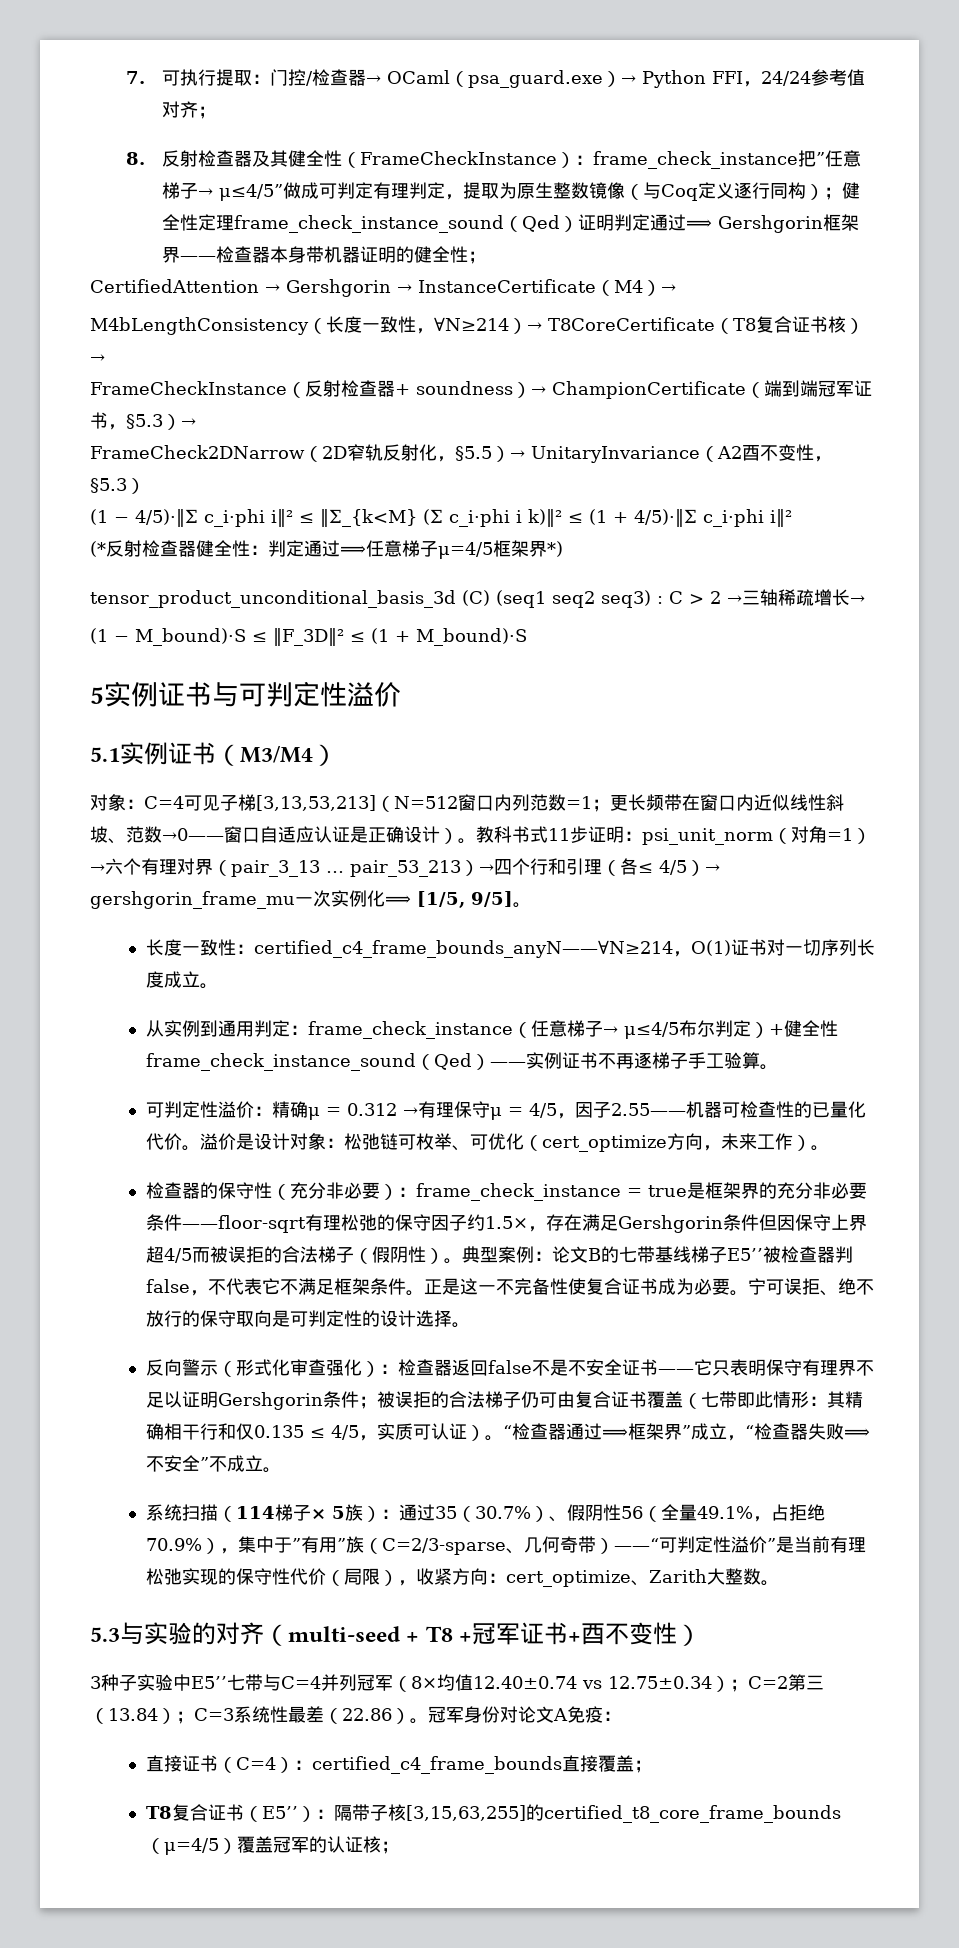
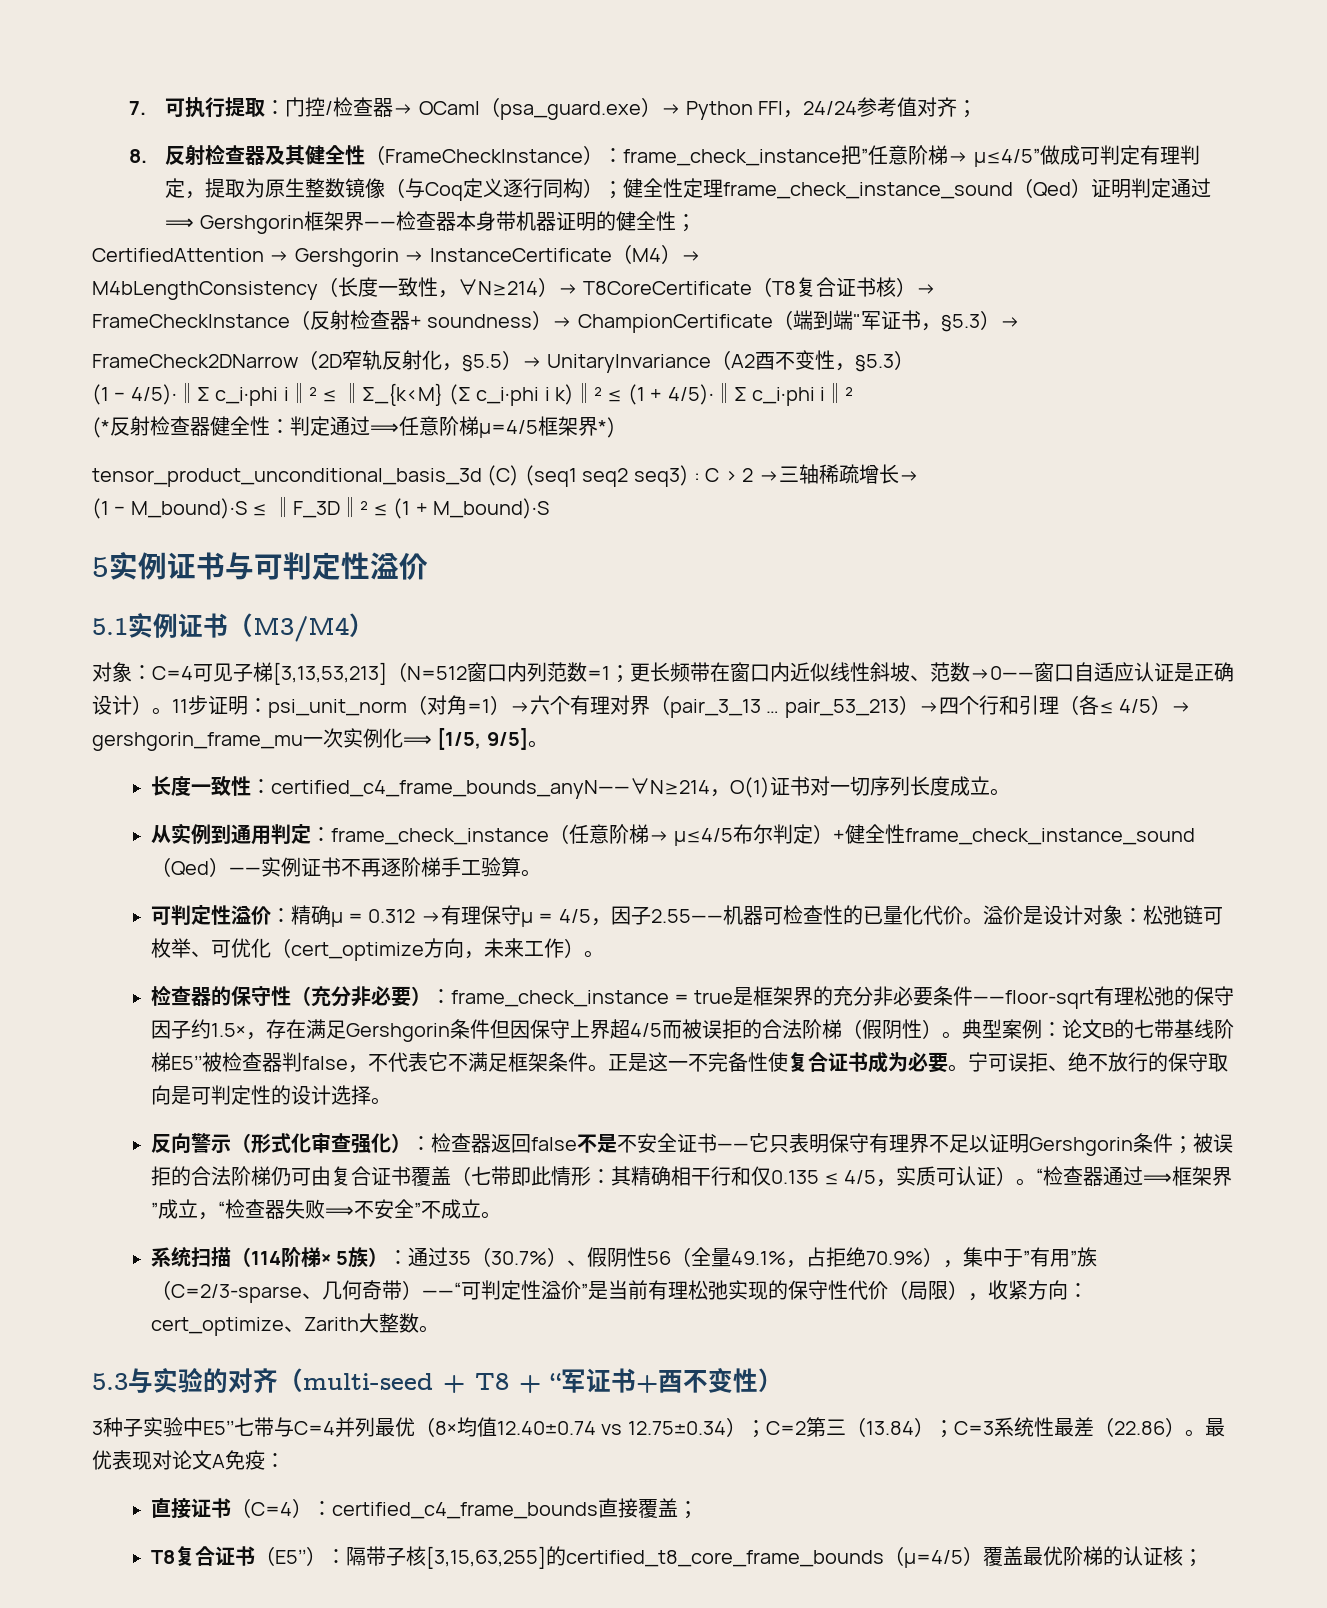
- 8.反射检查器及其健全性（FrameCheckInstance）：frame_check_instance把”任意梯子→ μ≤4/5”做成可判定有理判定，提取为原生整数镜像（与Coq定义逐行同构）；健全性定理frame_check_instance_sound（Qed）证明判定通过⟹ Gershgorin框架界——检查器本身带机器证明的健全性；
+ 8.反射检查器及其健全性（FrameCheckInstance）：frame_check_instance把”任意阶梯→ μ≤4/5”做成可判定有理判定，提取为原生整数镜像（与Coq定义逐行同构）；健全性定理frame_check_instance_sound（Qed）证明判定通过⟹ Gershgorin框架界——检查器本身带机器证明的健全性；
- FrameCheckInstance（反射检查器+ soundness）→ ChampionCertificate（端到端冠军证书，§5.3）→
+ FrameCheckInstance（反射检查器+ soundness）→ ChampionCertificate（端到端"军证书，§5.3）→
- (*反射检查器健全性：判定通过⟹任意梯子μ=4/5框架界*)
+ (*反射检查器健全性：判定通过⟹任意阶梯μ=4/5框架界*)
- 教科书式11步证明：psi_unit_norm（对角=1）→六个有理对界（pair_3_13 … pair_53_213）→四个行和引理（各≤ 4/5）→ gershgorin_frame_mu一次实例化⟹ [1/5, 9/5]。
+ 11步证明：psi_unit_norm（对角=1）→六个有理对界（pair_3_13 … pair_53_213）→四个行和引理（各≤ 4/5）→ gershgorin_frame_mu一次实例化⟹ [1/5, 9/5]。
- 从实例到通用判定：frame_check_instance（任意梯子→ μ≤4/5布尔判定）+健全性frame_check_instance_sound（Qed）——实例证书不再逐梯子手工验算。
+ 从实例到通用判定：frame_check_instance（任意阶梯→ μ≤4/5布尔判定）+健全性frame_check_instance_sound（Qed）——实例证书不再逐阶梯手工验算。
- 检查器的保守性（充分非必要）：frame_check_instance = true是框架界的充分非必要条件——floor-sqrt有理松弛的保守因子约1.5×，存在满足Gershgorin条件但因保守上界超4/5而被误拒的合法梯子（假阴性）。
+ 检查器的保守性（充分非必要）：frame_check_instance = true是框架界的充分非必要条件——floor-sqrt有理松弛的保守因子约1.5×，存在满足Gershgorin条件但因保守上界超4/5而被误拒的合法阶梯（假阴性）。
- 典型案例：论文B的七带基线梯子E5’’被检查器判false，不代表它不满足框架条件。
+ 典型案例：论文B的七带基线阶梯E5’’被检查器判false，不代表它不满足框架条件。
- 反向警示（形式化审查强化）：检查器返回false不是不安全证书——它只表明保守有理界不足以证明Gershgorin条件；被误拒的合法梯子仍可由复合证书覆盖（七带即此情形：其精确相干行和仅0.135 ≤ 4/5，实质可认证）。
+ 反向警示（形式化审查强化）：检查器返回false不是不安全证书——它只表明保守有理界不足以证明Gershgorin条件；被误拒的合法阶梯仍可由复合证书覆盖（七带即此情形：其精确相干行和仅0.135 ≤ 4/5，实质可认证）。
- 系统扫描（114梯子× 5族）：通过35（30.7%）、假阴性56（全量49.1%，占拒绝70.9%），集中于”有用”族（C=2/3-sparse、几何奇带）——“可判定性溢价”是当前有理松弛实现的保守性代价（局限），收紧方向：cert_optimize、Zarith大整数。
+ 系统扫描（114阶梯× 5族）：通过35（30.7%）、假阴性56（全量49.1%，占拒绝70.9%），集中于”有用”族（C=2/3-sparse、几何奇带）——“可判定性溢价”是当前有理松弛实现的保守性代价（局限），收紧方向：cert_optimize、Zarith大整数。
- 5.3与实验的对齐（multi-seed + T8 +冠军证书+酉不变性）
+ 5.3与实验的对齐（multi-seed + T8 + “军证书+酉不变性）
- 3种子实验中E5’’七带与C=4并列冠军（8×均值12.40±0.74 vs 12.75±0.34）；C=2第三（13.84）；C=3系统性最差（22.86）。
+ 3种子实验中E5’’七带与C=4并列最优（8×均值12.40±0.74 vs 12.75±0.34）；C=2第三（13.84）；C=3系统性最差（22.86）。
- 冠军身份对论文A免疫：
+ 最优表现对论文A免疫：
- T8复合证书（E5’’）：隔带子核[3,15,63,255]的certified_t8_core_frame_bounds（μ=4/5）覆盖冠军的认证核；
+ T8复合证书（E5’’）：隔带子核[3,15,63,255]的certified_t8_core_frame_bounds（μ=4/5）覆盖最优阶梯的认证核；

